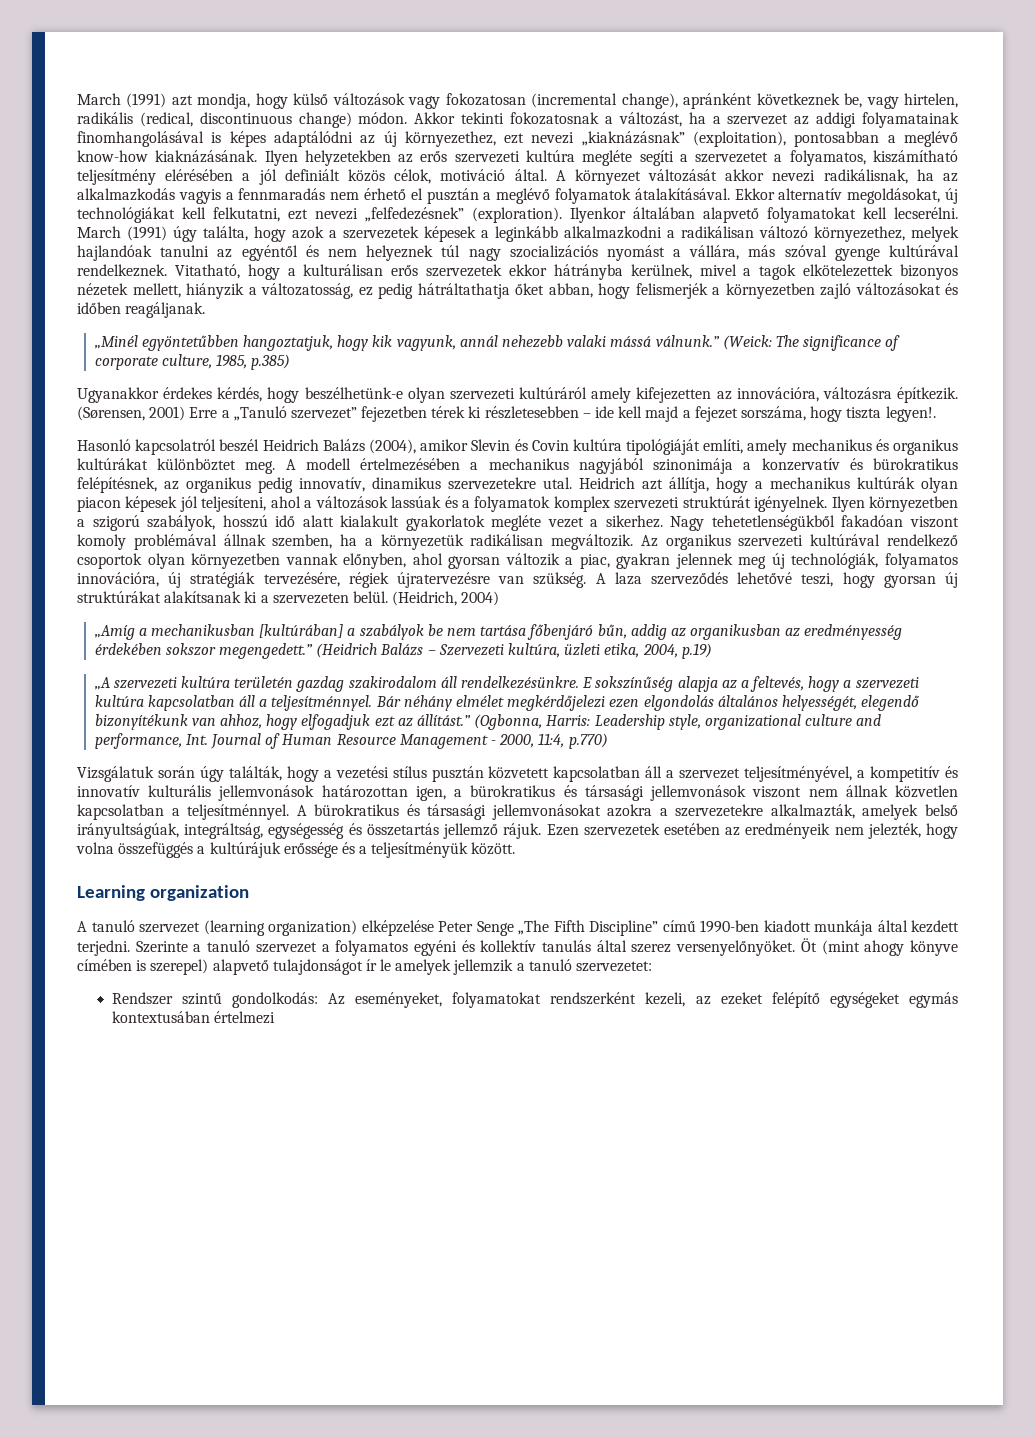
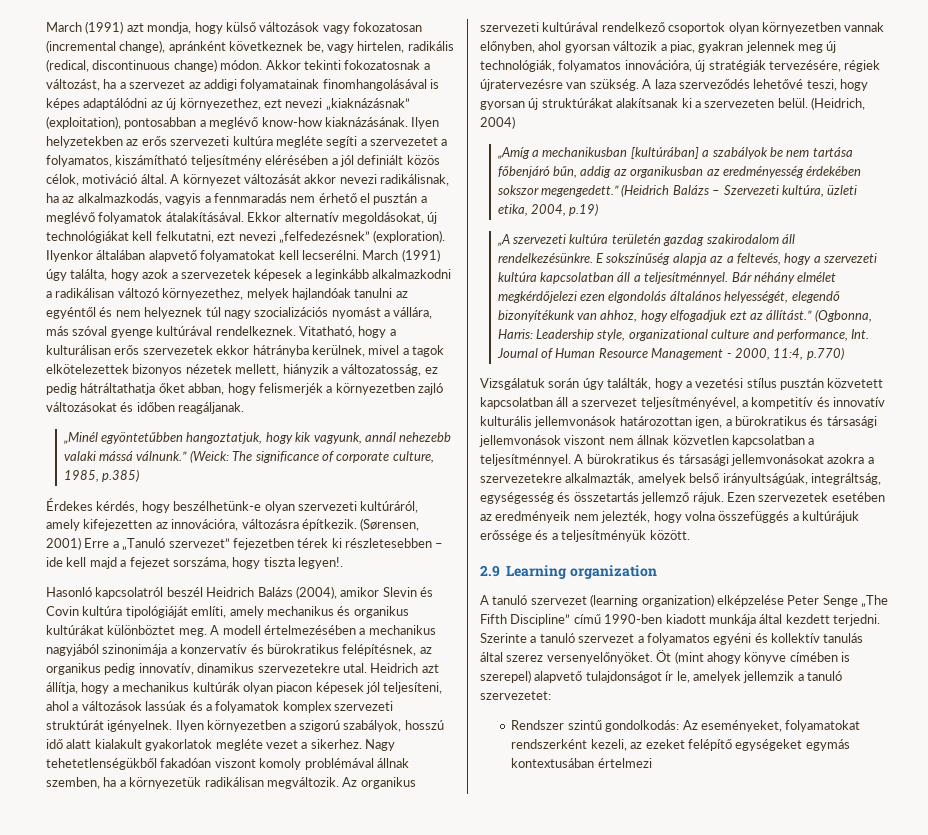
- A környezet változását akkor nevezi radikálisnak, ha az alkalmazkodás vagyis a fennmaradás nem érhető el pusztán a meglévő folyamatok átalakításával.
+ A környezet változását akkor nevezi radikálisnak, ha az alkalmazkodás, vagyis a fennmaradás nem érhető el pusztán a meglévő folyamatok átalakításával.
- Ugyanakkor érdekes kérdés, hogy beszélhetünk-e olyan szervezeti kultúráról amely kifejezetten az innovációra, változásra építkezik.
+ Érdekes kérdés, hogy beszélhetünk-e olyan szervezeti kultúráról, amely kifejezetten az innovációra, változásra építkezik.
- Learning organization
+ 2.9 Learning organization
- Öt (mint ahogy könyve címében is szerepel) alapvető tulajdonságot ír le amelyek jellemzik a tanuló szervezetet:
+ Öt (mint ahogy könyve címében is szerepel) alapvető tulajdonságot ír le, amelyek jellemzik a tanuló szervezetet:

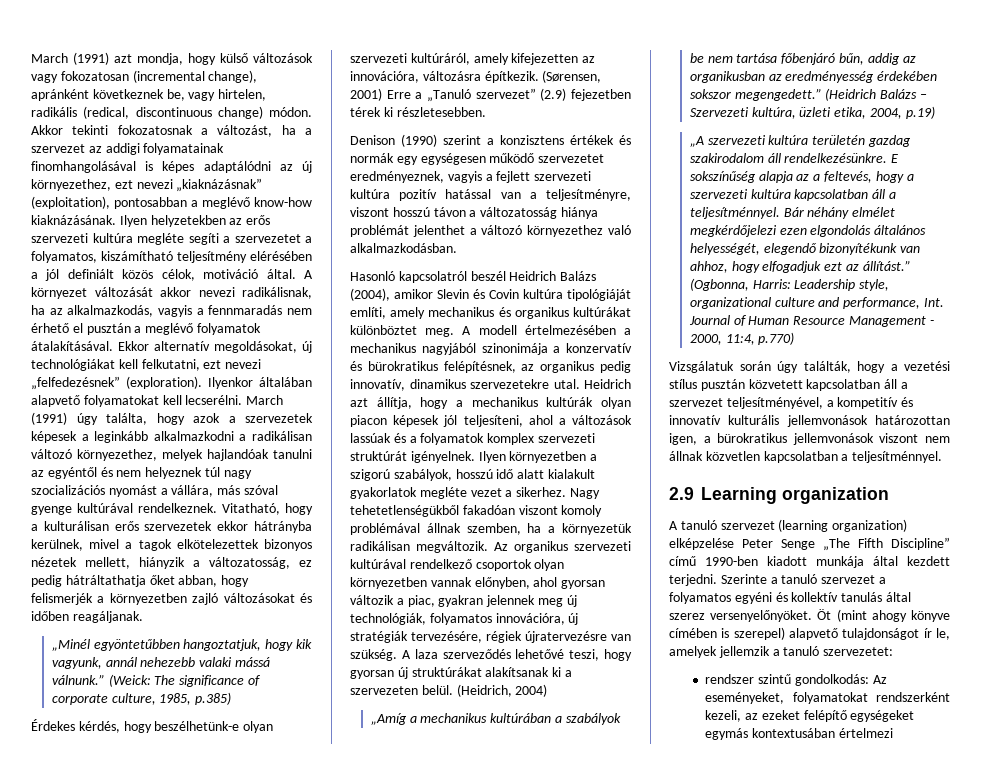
- (Sørensen, 2001) Erre a „Tanuló szervezet” fejezetben térek ki részletesebben – ide kell majd a fejezet sorszáma, hogy tiszta legyen!.
+ (Sørensen, 2001) Erre a „Tanuló szervezet” (2.9) fejezetben térek ki részletesebben.
+ Denison (1990) szerint a konzisztens értékek és normák egy egységesen működő szervezetet eredményeznek, vagyis a fejlett szervezeti kultúra pozitív hatással van a teljesítményre, viszont hosszú távon a változatosság hiánya problémát jelenthet a változó környezethez való alkalmazkodásban.
- „Amíg a mechanikusban [kultúrában] a szabályok be nem tartása főbenjáró bűn, addig az organikusban az eredményesség érdekében sokszor megengedett.”
+ „Amíg a mechanikus kultúrában a szabályok be nem tartása főbenjáró bűn, addig az organikusban az eredményesség érdekében sokszor megengedett.”
- Vizsgálatuk során úgy találták, hogy a vezetési stílus pusztán közvetett kapcsolatban áll a szervezet teljesítményével, a kompetitív és innovatív kulturális jellemvonások határozottan igen, a bürokratikus és társasági jellemvonások viszont nem állnak közvetlen kapcsolatban a teljesítménnyel. A bürokratikus és társasági jellemvonásokat azokra a szervezetekre alkalmazták, amelyek belső irányultságúak, integráltság, egységesség és összetartás jellemző rájuk. Ezen szervezetek esetében az eredményeik nem jelezték, hogy volna összefüggés a kultúrájuk erőssége és a teljesítményük között.
+ Vizsgálatuk során úgy találták, hogy a vezetési stílus pusztán közvetett kapcsolatban áll a szervezet teljesítményével, a kompetitív és innovatív kulturális jellemvonások határozottan igen, a bürokratikus jellemvonások viszont nem állnak közvetlen kapcsolatban a teljesítménnyel.
- Rendszer szintű gondolkodás: Az eseményeket, folyamatokat rendszerként kezeli, az ezeket felépítő egységeket egymás kontextusában értelmezi
+ rendszer szintű gondolkodás: Az eseményeket, folyamatokat rendszerként kezeli, az ezeket felépítő egységeket egymás kontextusában értelmezi

